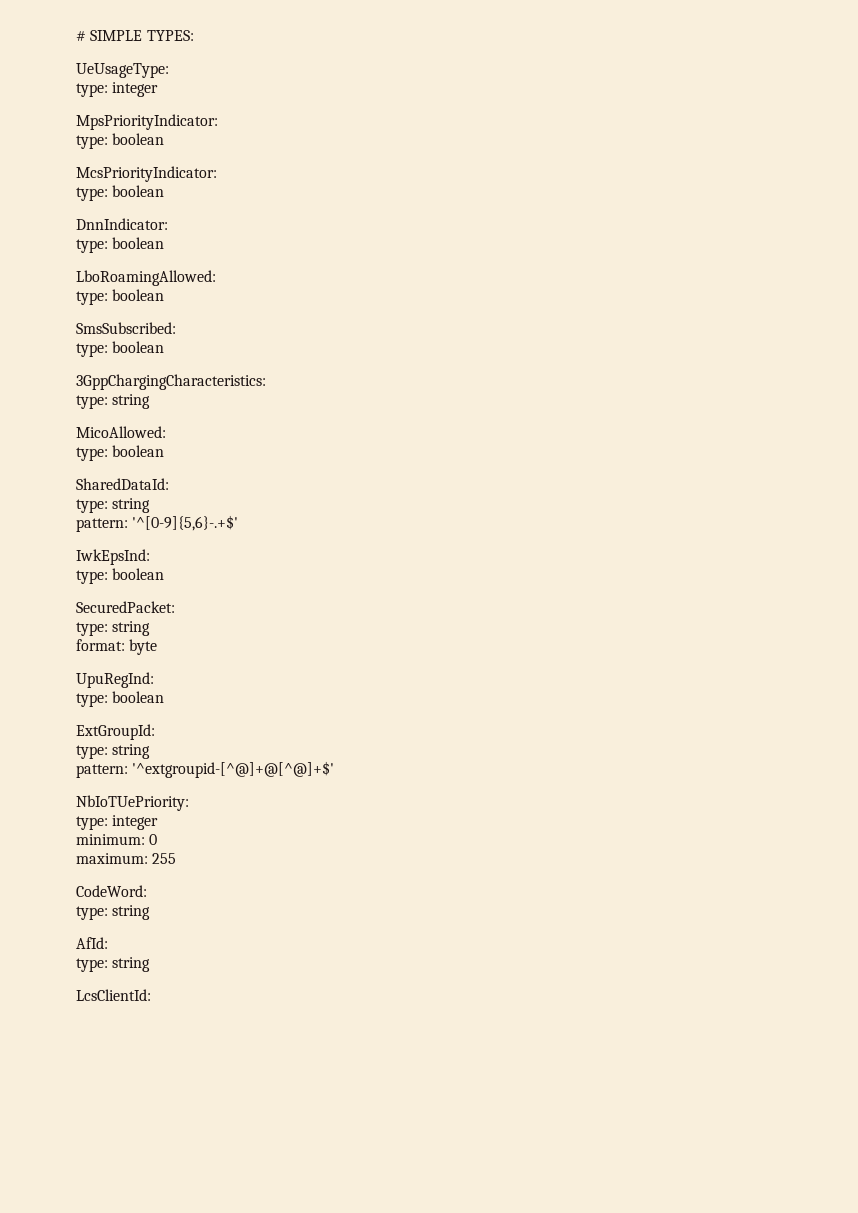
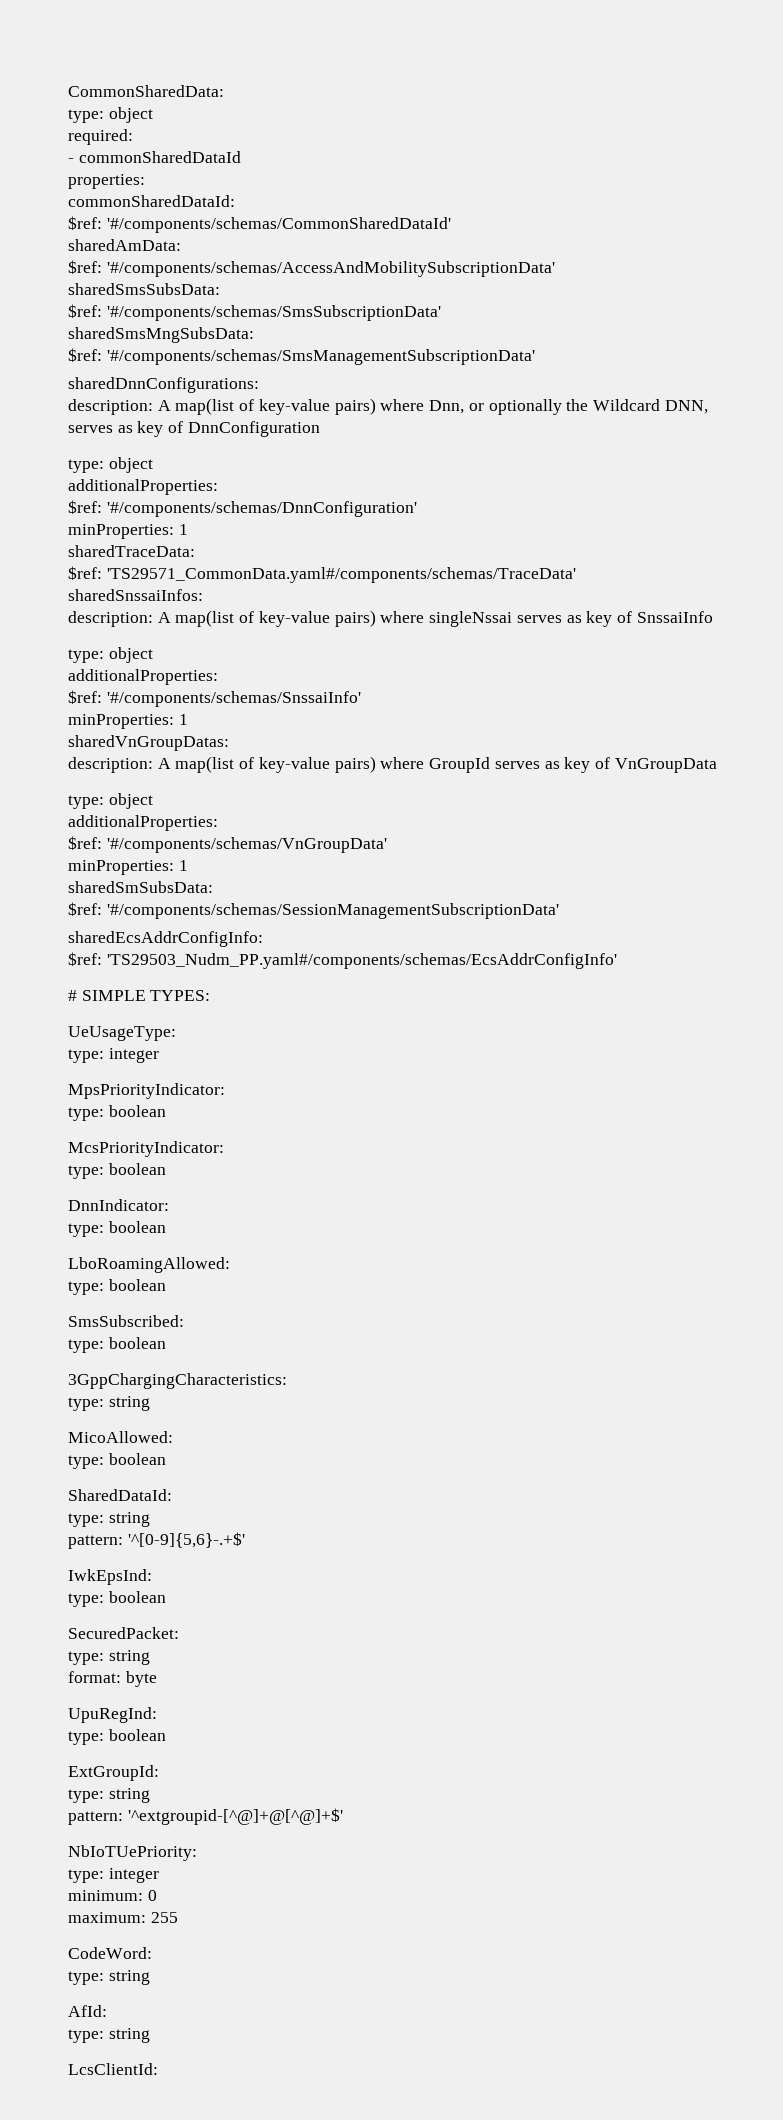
+ CommonSharedData:
+ type: object
+ required:
+ - commonSharedDataId
+ properties:
+ commonSharedDataId:
+ $ref: '#/components/schemas/CommonSharedDataId'
+ sharedAmData:
+ $ref: '#/components/schemas/AccessAndMobilitySubscriptionData'
+ sharedSmsSubsData:
+ $ref: '#/components/schemas/SmsSubscriptionData'
+ sharedSmsMngSubsData:
+ $ref: '#/components/schemas/SmsManagementSubscriptionData'
+ sharedDnnConfigurations:
+ description: A map(list of key-value pairs) where Dnn, or optionally the Wildcard DNN, serves as key of DnnConfiguration
+ type: object
+ additionalProperties:
+ $ref: '#/components/schemas/DnnConfiguration'
+ minProperties: 1
+ sharedTraceData:
+ $ref: 'TS29571_CommonData.yaml#/components/schemas/TraceData'
+ sharedSnssaiInfos:
+ description: A map(list of key-value pairs) where singleNssai serves as key of SnssaiInfo
+ type: object
+ additionalProperties:
+ $ref: '#/components/schemas/SnssaiInfo'
+ minProperties: 1
+ sharedVnGroupDatas:
+ description: A map(list of key-value pairs) where GroupId serves as key of VnGroupData
+ type: object
+ additionalProperties:
+ $ref: '#/components/schemas/VnGroupData'
+ minProperties: 1
+ sharedSmSubsData:
+ $ref: '#/components/schemas/SessionManagementSubscriptionData'
+ sharedEcsAddrConfigInfo:
+ $ref: 'TS29503_Nudm_PP.yaml#/components/schemas/EcsAddrConfigInfo'

